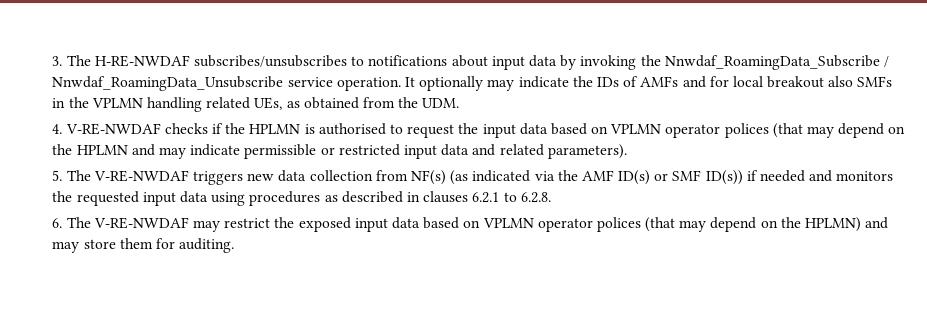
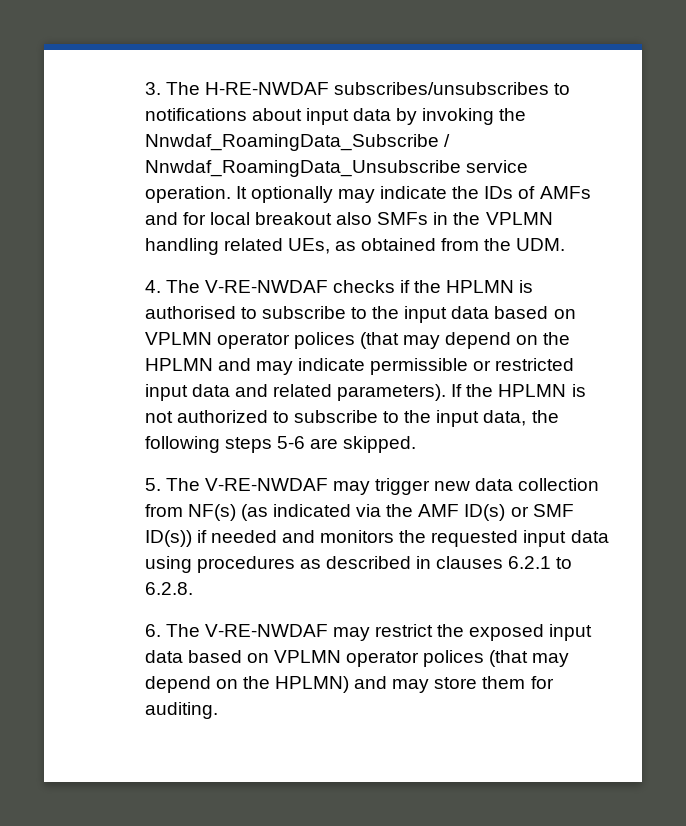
- 4. V-RE-NWDAF checks if the HPLMN is authorised to request the input data based on VPLMN operator polices (that may depend on the HPLMN and may indicate permissible or restricted input data and related parameters).
+ 4. The V-RE-NWDAF checks if the HPLMN is authorised to subscribe to the input data based on VPLMN operator polices (that may depend on the HPLMN and may indicate permissible or restricted input data and related parameters). If the HPLMN is not authorized to subscribe to the input data, the following steps 5-6 are skipped.
- 5. The V-RE-NWDAF triggers new data collection from NF(s) (as indicated via the AMF ID(s) or SMF ID(s)) if needed and monitors the requested input data using procedures as described in clauses 6.2.1 to 6.2.8.
+ 5. The V-RE-NWDAF may trigger new data collection from NF(s) (as indicated via the AMF ID(s) or SMF ID(s)) if needed and monitors the requested input data using procedures as described in clauses 6.2.1 to 6.2.8.

